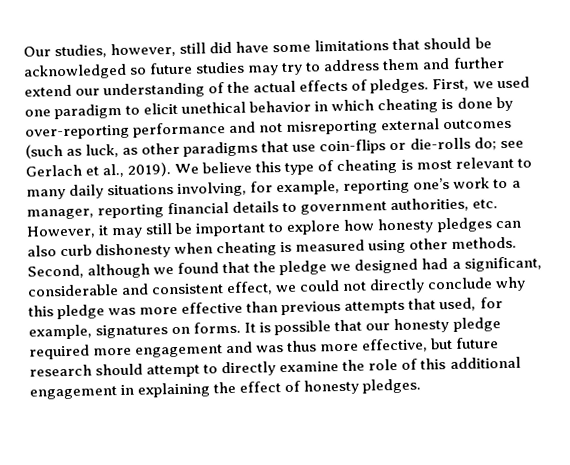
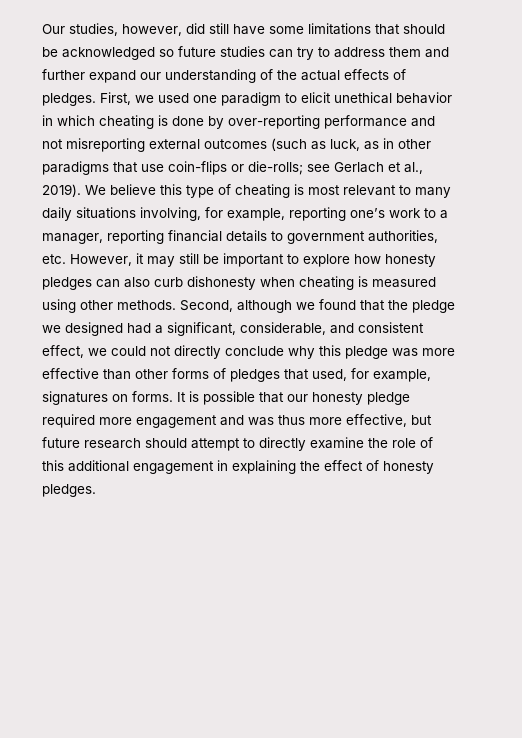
- Our studies, however, still did have some limitations that should be acknowledged so future studies may try to address them and further extend our understanding of the actual effects of pledges.
+ Our studies, however, did still have some limitations that should be acknowledged so future studies can try to address them and further expand our understanding of the actual effects of pledges.
- First, we used one paradigm to elicit unethical behavior in which cheating is done by over-reporting performance and not misreporting external outcomes (such as luck, as other paradigms that use coin-flips or die-rolls do; see Gerlach et al., 2019).
+ First, we used one paradigm to elicit unethical behavior in which cheating is done by over-reporting performance and not misreporting external outcomes (such as luck, as in other paradigms that use coin-flips or die-rolls; see Gerlach et al., 2019).
- Second, although we found that the pledge we designed had a significant, considerable and consistent effect, we could not directly conclude why this pledge was more effective than previous attempts that used, for example, signatures on forms.
+ Second, although we found that the pledge we designed had a significant, considerable, and consistent effect, we could not directly conclude why this pledge was more effective than other forms of pledges that used, for example, signatures on forms.

